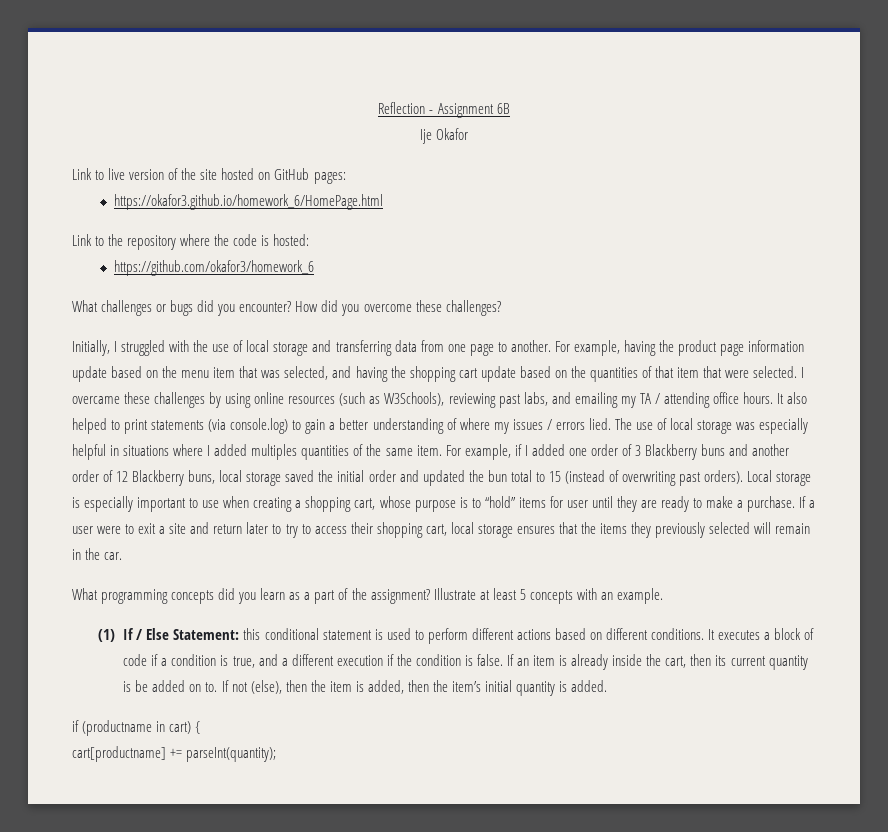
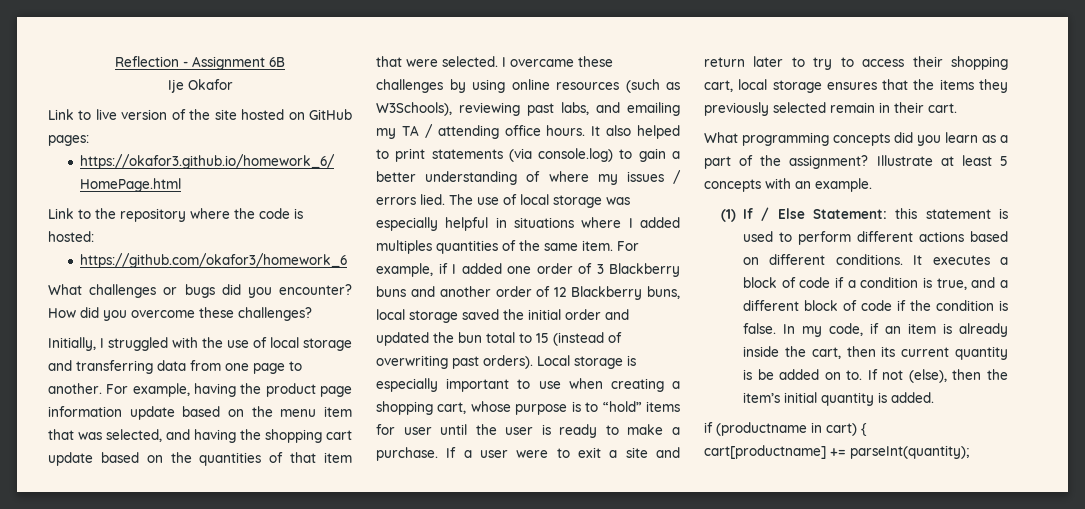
- Local storage is especially important to use when creating a shopping cart, whose purpose is to “hold” items for user until they are ready to make a purchase.
+ Local storage is especially important to use when creating a shopping cart, whose purpose is to “hold” items for user until the user is ready to make a purchase.
- If a user were to exit a site and return later to try to access their shopping cart, local storage ensures that the items they previously selected will remain in the car.
+ If a user were to exit a site and return later to try to access their shopping cart, local storage ensures that the items they previously selected remain in their cart.
- (1) If / Else Statement: this conditional statement is used to perform different actions based on different conditions.
+ (1) If / Else Statement: this statement is used to perform different actions based on different conditions.
- It executes a block of code if a condition is true, and a different execution if the condition is false.
+ It executes a block of code if a condition is true, and a different block of code if the condition is false.
- If an item is already inside the cart, then its current quantity is be added on to.
+ In my code, if an item is already inside the cart, then its current quantity is be added on to.
- If not (else), then the item is added, then the item’s initial quantity is added.
+ If not (else), then the item’s initial quantity is added.

